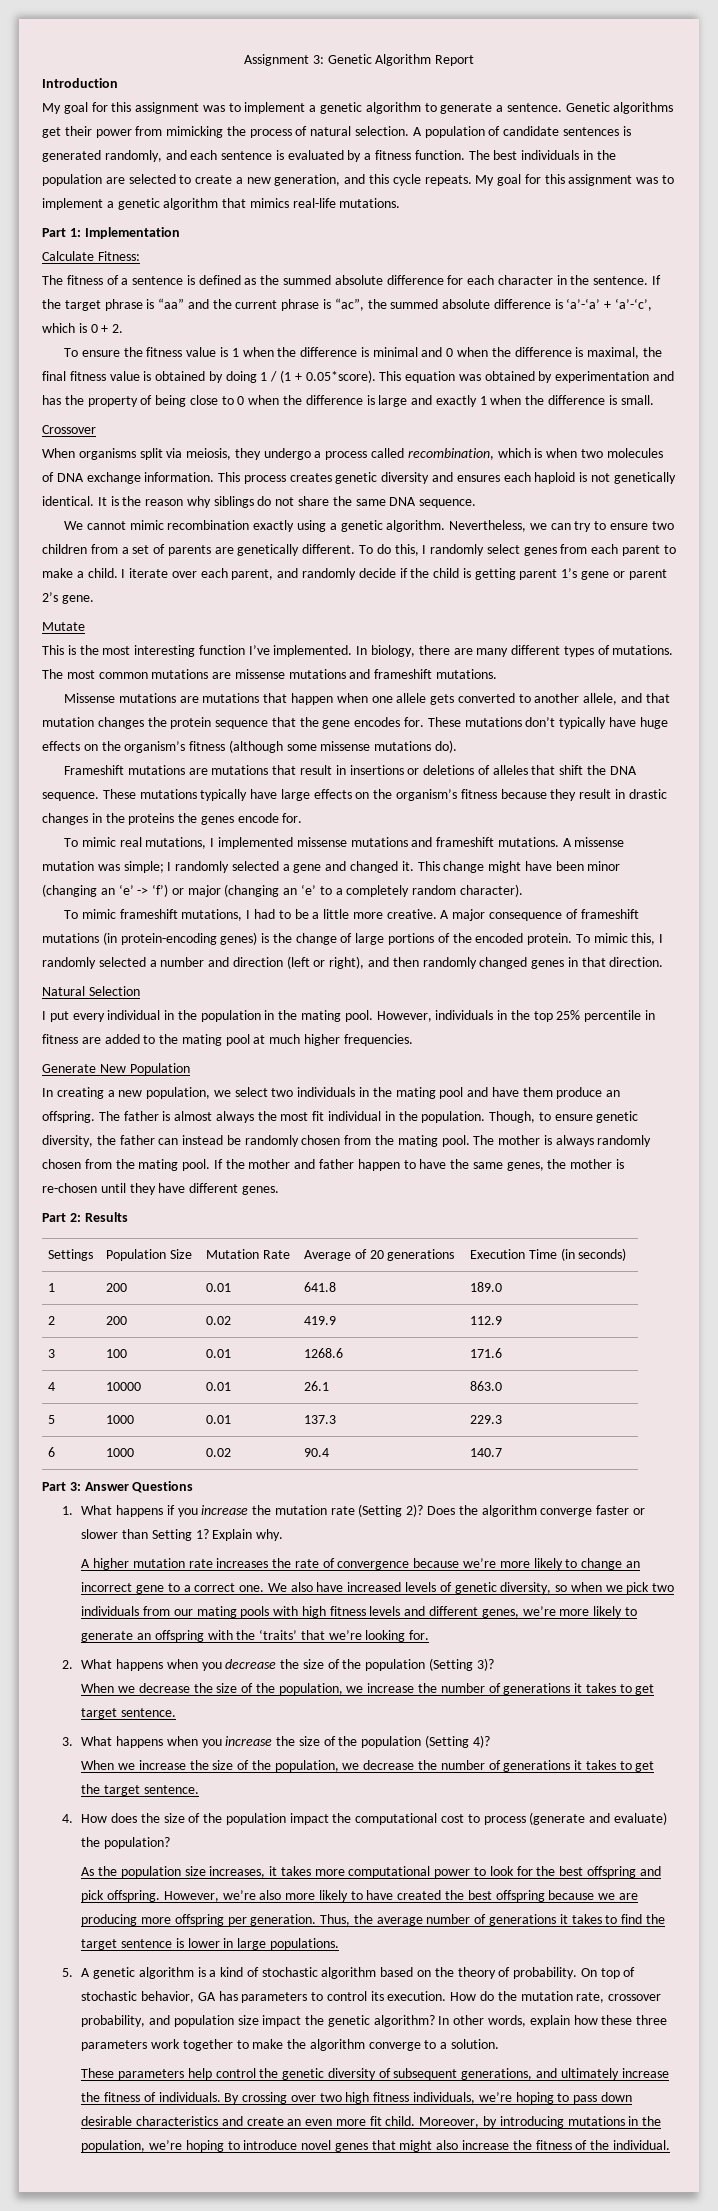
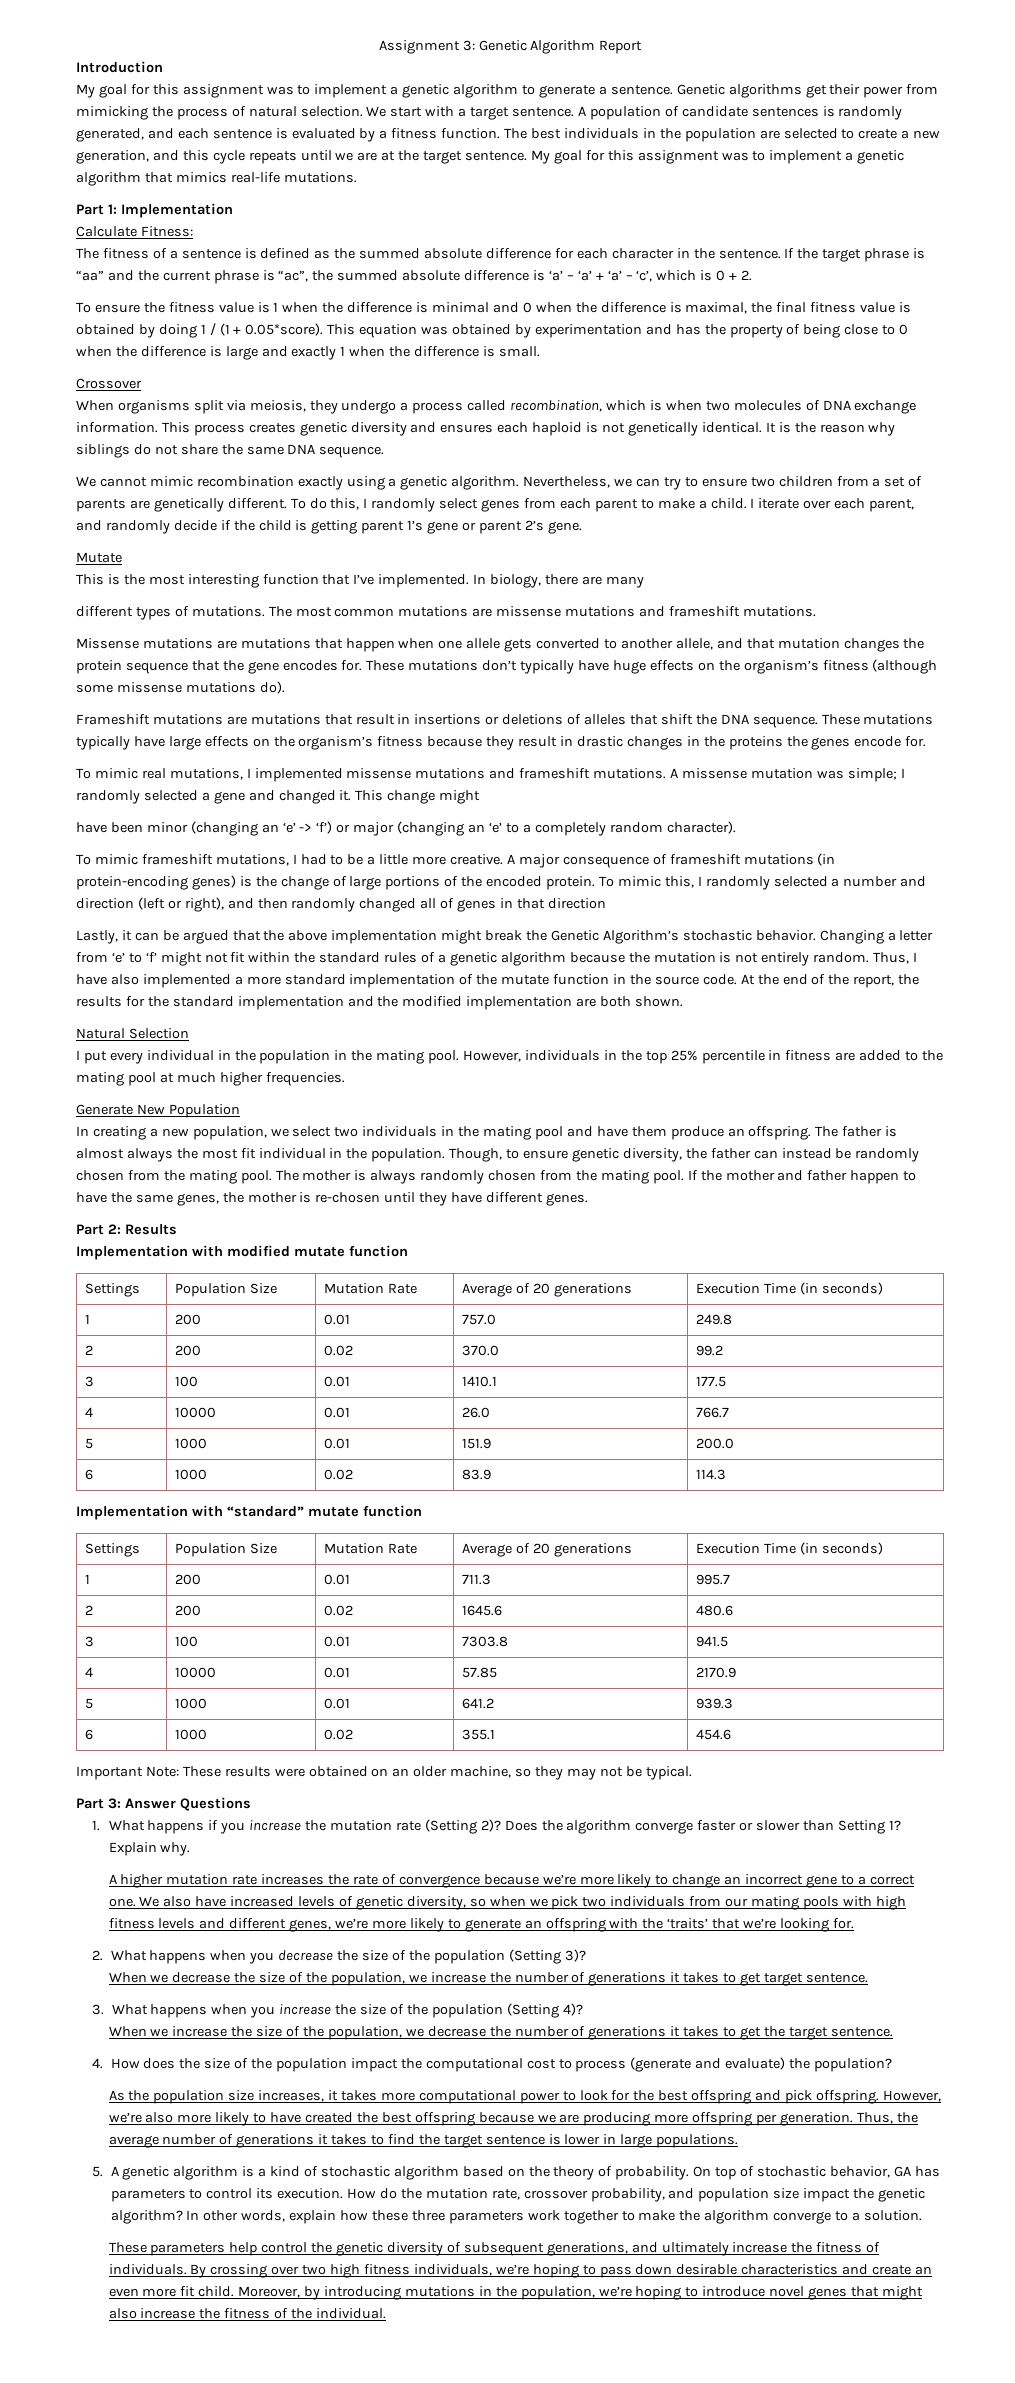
+ We start with a target sentence.
- A population of candidate sentences is generated randomly, and each sentence is evaluated by a fitness function.
+ A population of candidate sentences is randomly generated, and each sentence is evaluated by a fitness function.
- The best individuals in the population are selected to create a new generation, and this cycle repeats.
+ The best individuals in the population are selected to create a new generation, and this cycle repeats until we are at the target sentence.
- If the target phrase is “aa” and the current phrase is “ac”, the summed absolute difference is ‘a’-‘a’ + ‘a’-‘c’, which is 0 + 2.
+ If the target phrase is “aa” and the current phrase is “ac”, the summed absolute difference is ‘a’ – ‘a’ + ‘a’ – ‘c’, which is 0 + 2.
- This is the most interesting function I’ve implemented.
+ This is the most interesting function that I’ve implemented.
- In biology, there are many different types of mutations.
+ In biology, there are many
+ different types of mutations.
- This change might have been minor (changing an ‘e’ -> ‘f’) or major (changing an ‘e’ to a completely random character).
+ This change might
+ have been minor (changing an ‘e’ -> ‘f’) or major (changing an ‘e’ to a completely random character).
- To mimic this, I randomly selected a number and direction (left or right), and then randomly changed genes in that direction.
+ To mimic this, I randomly selected a number and direction (left or right), and then randomly changed all of genes in that direction
+ Lastly, it can be argued that the above implementation might break the Genetic Algorithm’s stochastic behavior. Changing a letter from ‘e’ to ‘f’ might not fit within the standard rules of a genetic algorithm because the mutation is not entirely random. Thus, I have also implemented a more standard implementation of the mutate function in the source code. At the end of the report, the results for the standard implementation and the modified implementation are both shown.
+ Implementation with modified mutate function
- 1 | 200 | 0.01 | 641.8 | 189.0
- 2 | 200 | 0.02 | 419.9 | 112.9
- 3 | 100 | 0.01 | 1268.6 | 171.6
- 4 | 10000 | 0.01 | 26.1 | 863.0
- 5 | 1000 | 0.01 | 137.3 | 229.3
- 6 | 1000 | 0.02 | 90.4 | 140.7
+ 1 | 200 | 0.01 | 757.0 | 249.8
+ 2 | 200 | 0.02 | 370.0 | 99.2
+ 3 | 100 | 0.01 | 1410.1 | 177.5
+ 4 | 10000 | 0.01 | 26.0 | 766.7
+ 5 | 1000 | 0.01 | 151.9 | 200.0
+ 6 | 1000 | 0.02 | 83.9 | 114.3
+ Implementation with “standard” mutate function
+ Settings | Population Size | Mutation Rate | Average of 20 generations | Execution Time (in seconds)
+ 1 | 200 | 0.01 | 711.3 | 995.7
+ 2 | 200 | 0.02 | 1645.6 | 480.6
+ 3 | 100 | 0.01 | 7303.8 | 941.5
+ 4 | 10000 | 0.01 | 57.85 | 2170.9
+ 5 | 1000 | 0.01 | 641.2 | 939.3
+ 6 | 1000 | 0.02 | 355.1 | 454.6
+ Important Note: These results were obtained on an older machine, so they may not be typical.

